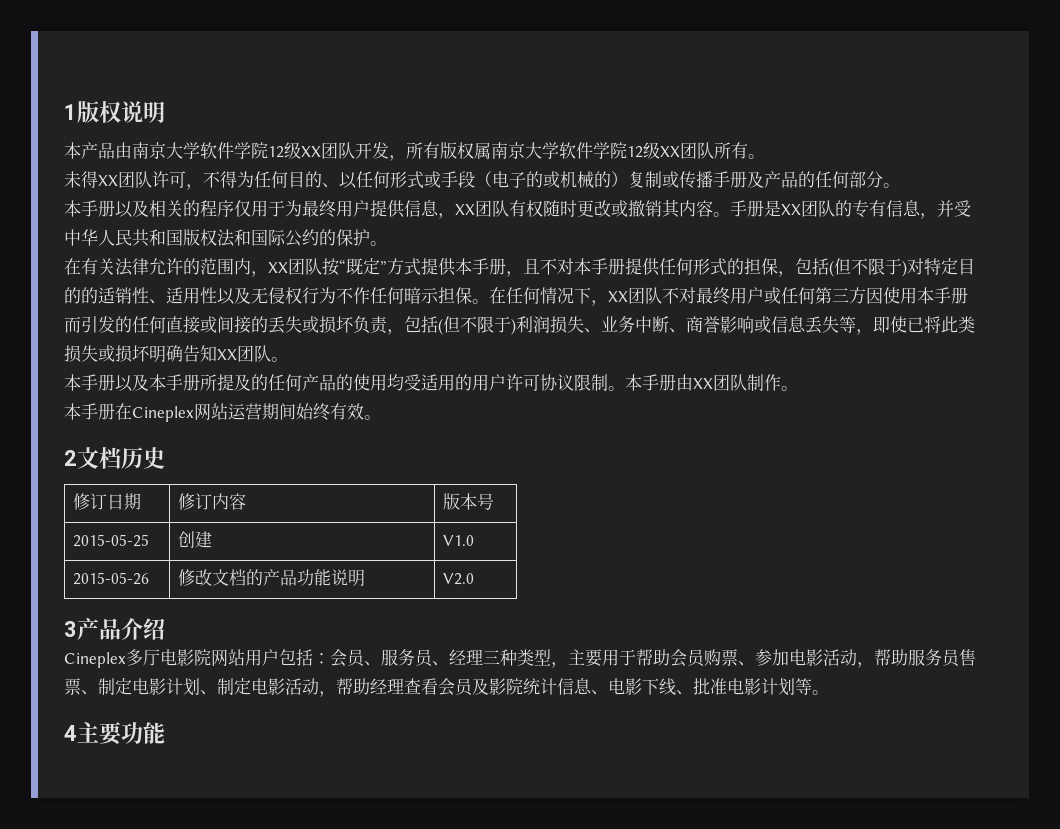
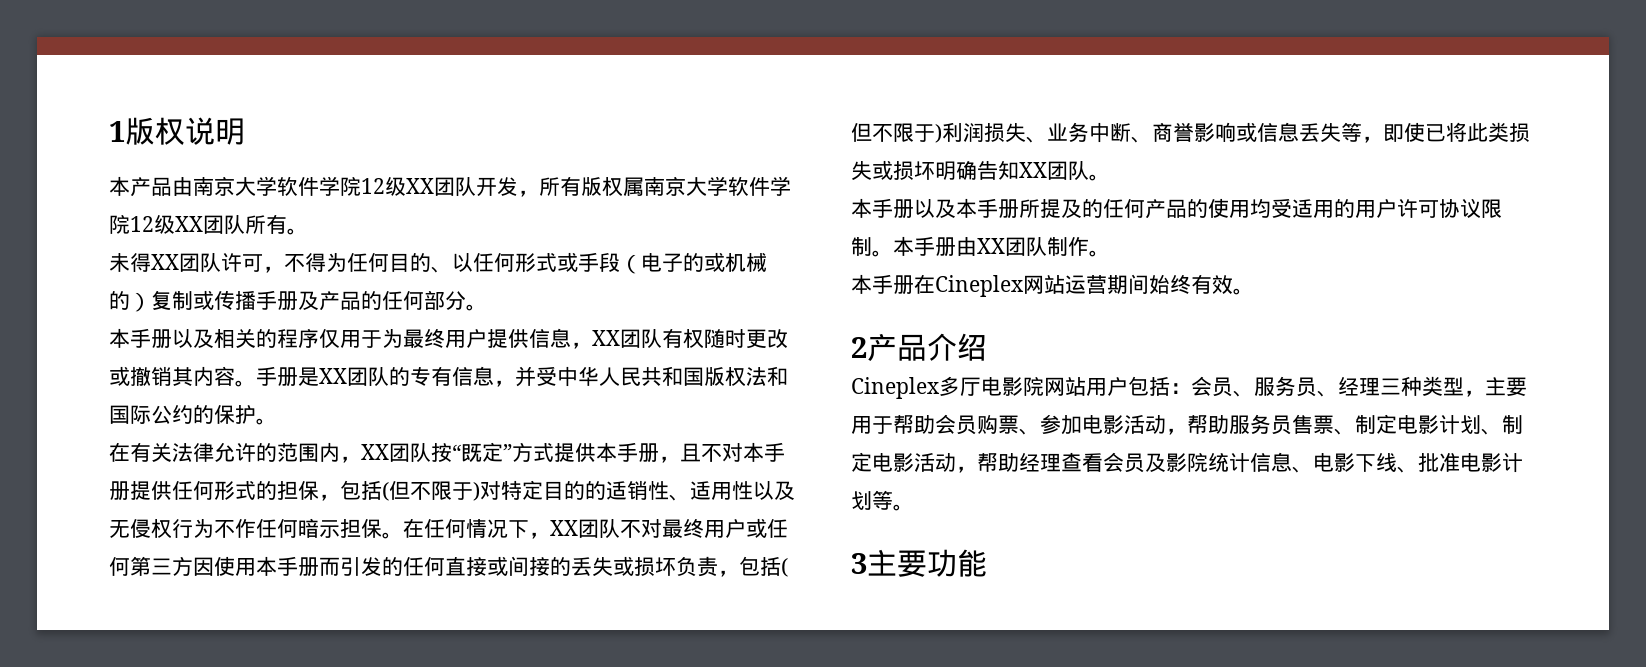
- 2文档历史
- 修订日期 | 修订内容 | 版本号
- 2015-05-25 | 创建 | V1.0
- 2015-05-26 | 修改文档的产品功能说明 | V2.0
- 3产品介绍
+ 2产品介绍
- 4主要功能
+ 3主要功能

